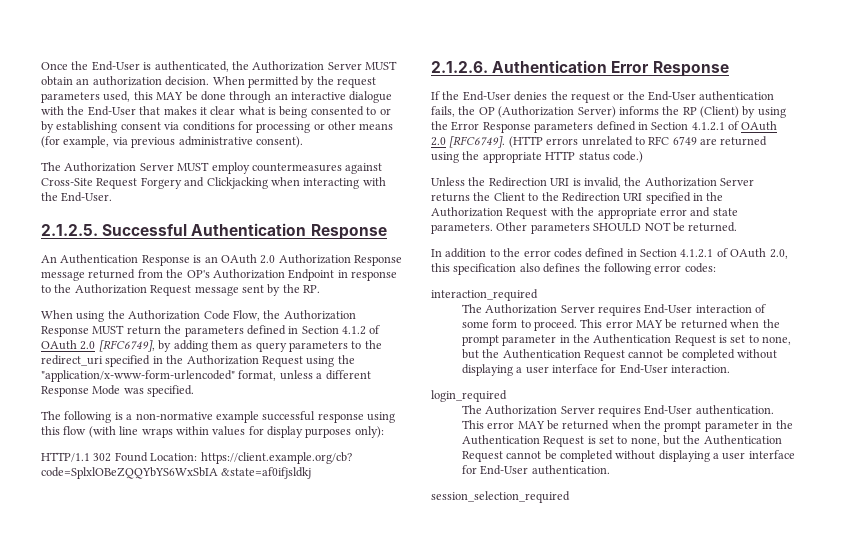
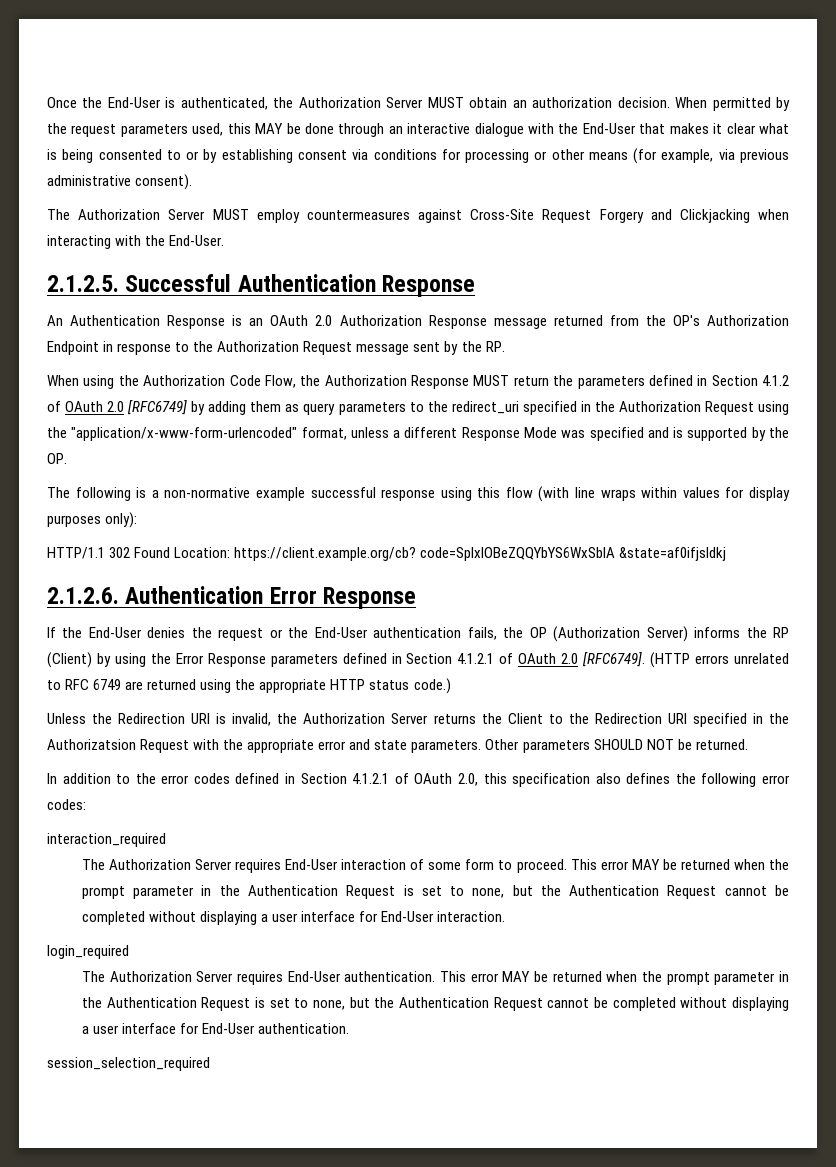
- When using the Authorization Code Flow, the Authorization Response MUST return the parameters defined in Section 4.1.2 of OAuth 2.0 [RFC6749], by adding them as query parameters to the redirect_uri specified in the Authorization Request using the "application/x-www-form-urlencoded" format, unless a different Response Mode was specified.
+ When using the Authorization Code Flow, the Authorization Response MUST return the parameters defined in Section 4.1.2 of OAuth 2.0 [RFC6749] by adding them as query parameters to the redirect_uri specified in the Authorization Request using the "application/x-www-form-urlencoded" format, unless a different Response Mode was specified and is supported by the OP.
- Unless the Redirection URI is invalid, the Authorization Server returns the Client to the Redirection URI specified in the Authorization Request with the appropriate error and state parameters.
+ Unless the Redirection URI is invalid, the Authorization Server returns the Client to the Redirection URI specified in the Authorizatsion Request with the appropriate error and state parameters.

